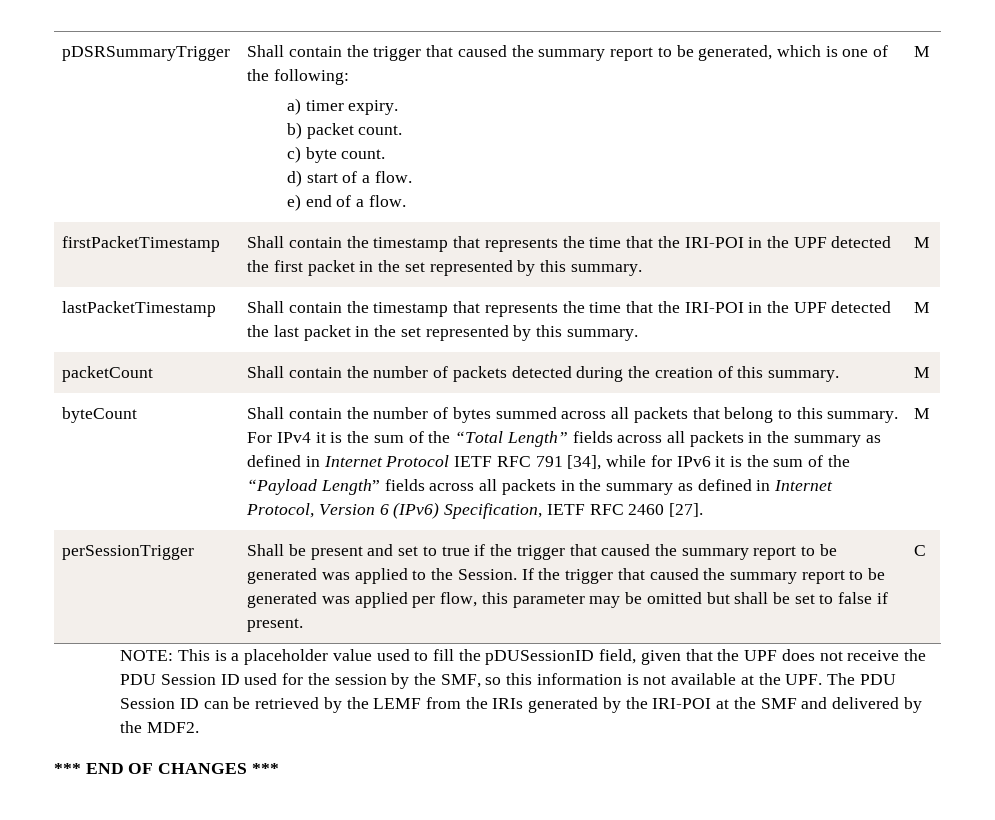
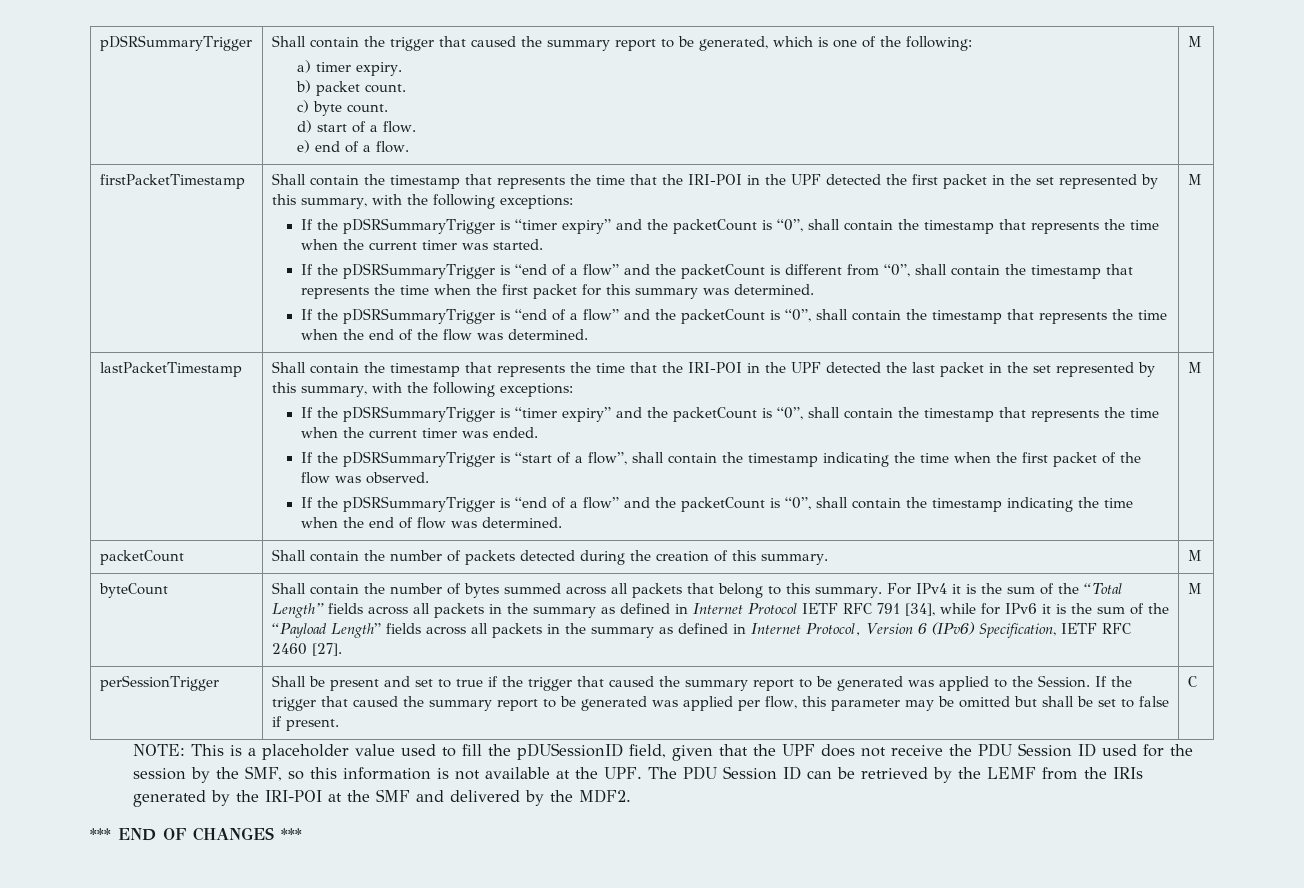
- Shall contain the timestamp that represents the time that the IRI-POI in the UPF detected the first packet in the set represented by this summary.
+ Shall contain the timestamp that represents the time that the IRI-POI in the UPF detected the first packet in the set represented by this summary, with the following exceptions:
+ If the pDSRSummaryTrigger is “timer expiry” and the packetCount is “0”, shall contain the timestamp that represents the time when the current timer was started.
+ If the pDSRSummaryTrigger is “end of a flow” and the packetCount is different from “0”, shall contain the timestamp that represents the time when the first packet for this summary was determined.
+ If the pDSRSummaryTrigger is “end of a flow” and the packetCount is “0”, shall contain the timestamp that represents the time when the end of the flow was determined.
- Shall contain the timestamp that represents the time that the IRI-POI in the UPF detected the last packet in the set represented by this summary.
+ Shall contain the timestamp that represents the time that the IRI-POI in the UPF detected the last packet in the set represented by this summary, with the following exceptions:
+ If the pDSRSummaryTrigger is “timer expiry” and the packetCount is “0”, shall contain the timestamp that represents the time when the current timer was ended.
+ If the pDSRSummaryTrigger is “start of a flow”, shall contain the timestamp indicating the time when the first packet of the flow was observed.
+ If the pDSRSummaryTrigger is “end of a flow” and the packetCount is “0”, shall contain the timestamp indicating the time when the end of flow was determined.

